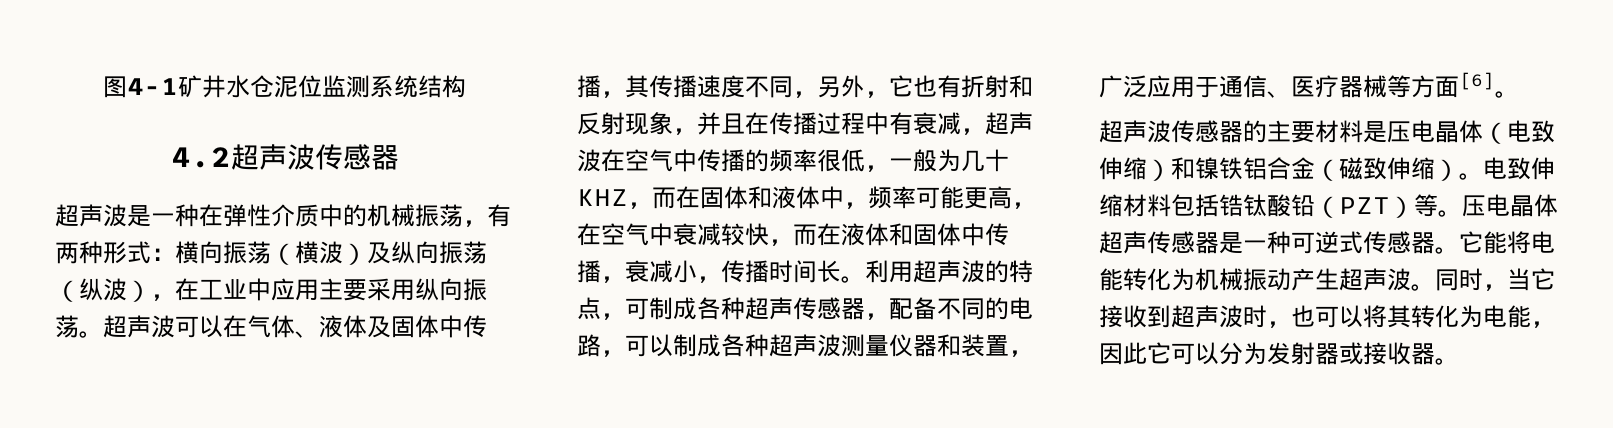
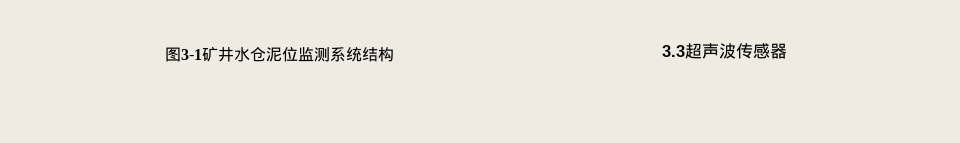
- 图4-1矿井水仓泥位监测系统结构
+ 图3-1矿井水仓泥位监测系统结构
- 4.2超声波传感器
- 超声波是一种在弹性介质中的机械振荡，有两种形式：横向振荡（横波）及纵向振荡（纵波），在工业中应用主要采用纵向振荡。超声波可以在气体、液体及固体中传播，其传播速度不同，另外，它也有折射和反射现象，并且在传播过程中有衰减，超声波在空气中传播的频率很低，一般为几十KHZ，而在固体和液体中，频率可能更高，在空气中衰减较快，而在液体和固体中传播，衰减小，传播时间长。利用超声波的特点，可制成各种超声传感器，配备不同的电路，可以制成各种超声波测量仪器和装置，广泛应用于通信、医疗器械等方面[6]。
- 超声波传感器的主要材料是压电晶体（电致伸缩）和镍铁铝合金（磁致伸缩）。电致伸缩材料包括锆钛酸铅（PZT）等。压电晶体超声传感器是一种可逆式传感器。它能将电能转化为机械振动产生超声波。同时，当它接收到超声波时，也可以将其转化为电能，因此它可以分为发射器或接收器。
+ 3.3超声波传感器

